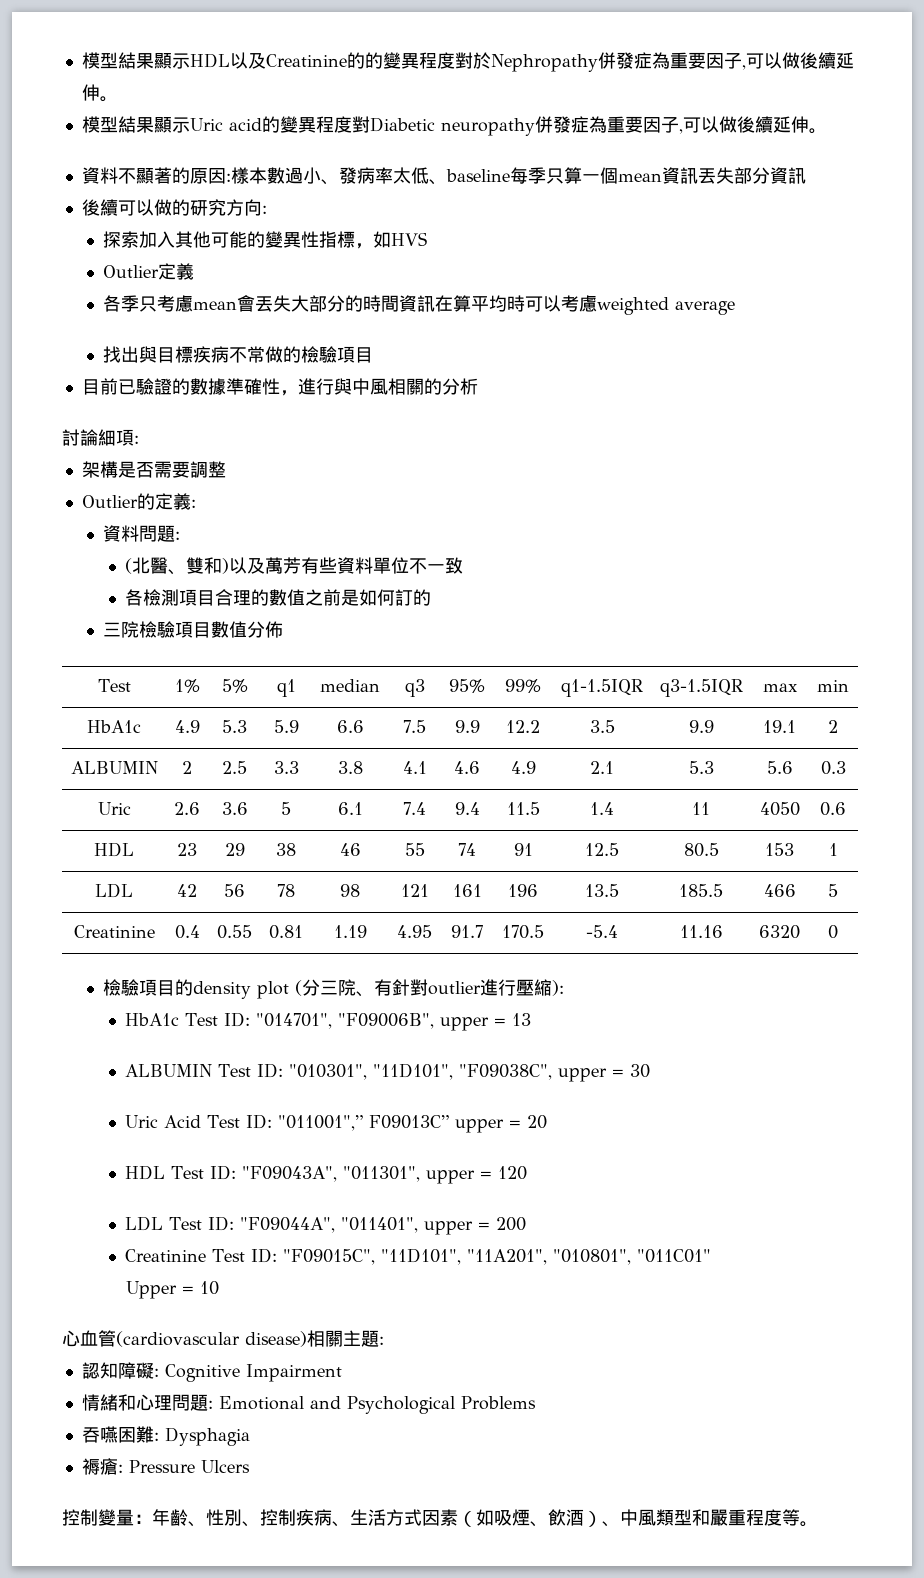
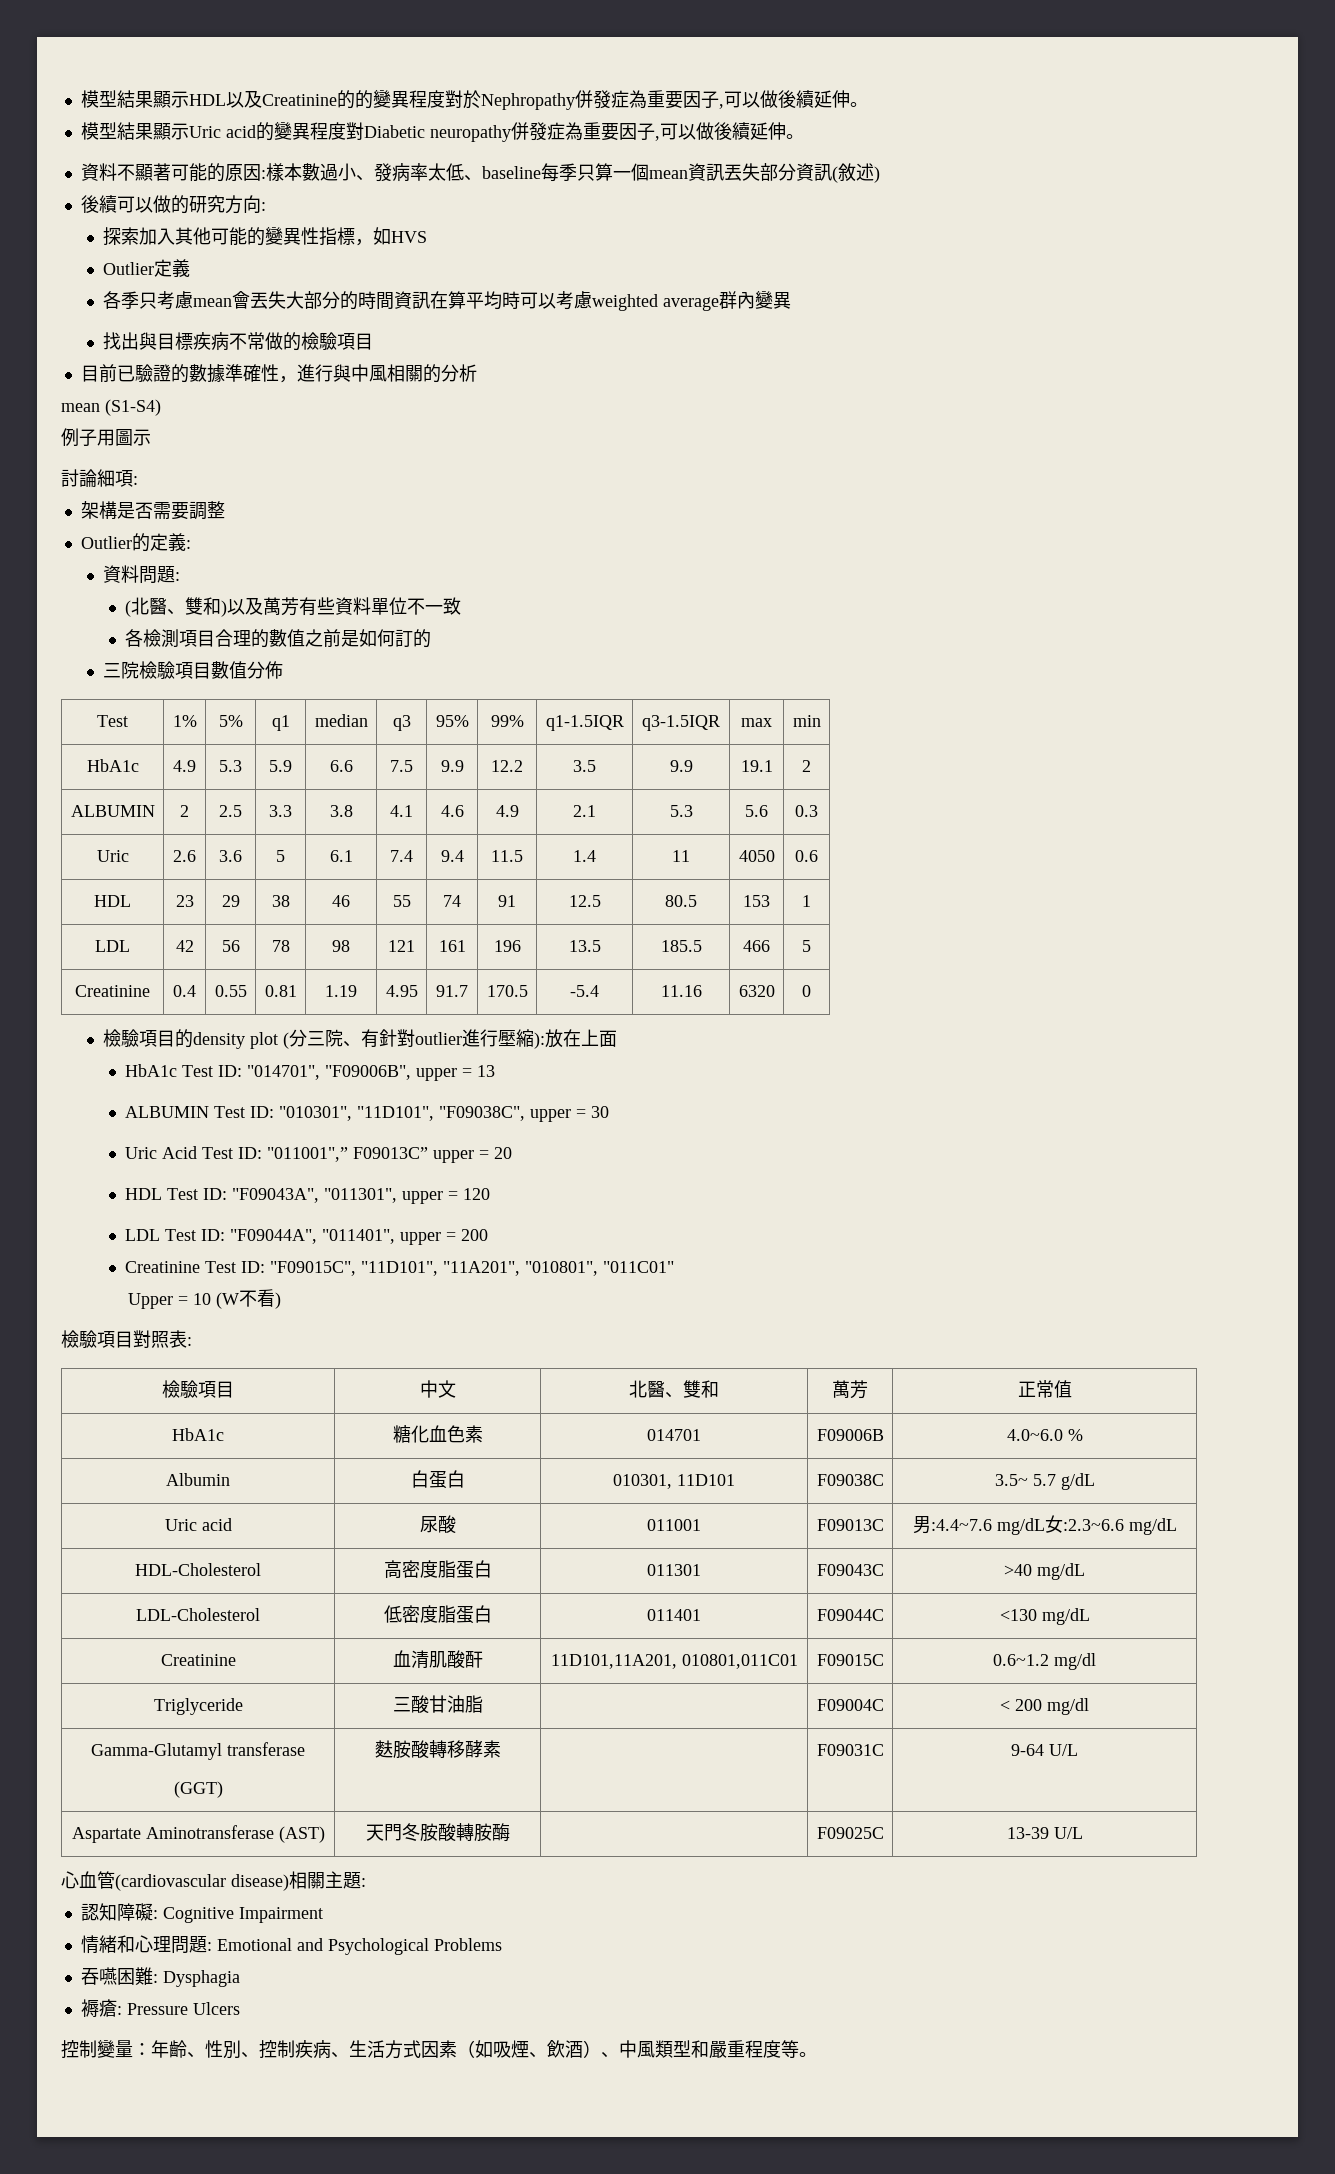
- 資料不顯著的原因:樣本數過小、發病率太低、baseline每季只算一個mean資訊丟失部分資訊
+ 資料不顯著可能的原因:樣本數過小、發病率太低、baseline每季只算一個mean資訊丟失部分資訊(敘述)
- 各季只考慮mean會丟失大部分的時間資訊在算平均時可以考慮weighted average
+ 各季只考慮mean會丟失大部分的時間資訊在算平均時可以考慮weighted average群內變異
+ mean (S1-S4)
+ 例子用圖示
- 檢驗項目的density plot (分三院、有針對outlier進行壓縮):
+ 檢驗項目的density plot (分三院、有針對outlier進行壓縮):放在上面
- Upper = 10
+ Upper = 10 (W不看)
+ 檢驗項目對照表:
+ 檢驗項目 | 中文 | 北醫、雙和 | 萬芳 | 正常值
+ HbA1c | 糖化血色素 | 014701 | F09006B | 4.0~6.0 %
+ Albumin | 白蛋白 | 010301, 11D101 | F09038C | 3.5~ 5.7 g/dL
+ Uric acid | 尿酸 | 011001 | F09013C | 男:4.4~7.6 mg/dL女:2.3~6.6 mg/dL
+ HDL-Cholesterol | 高密度脂蛋白 | 011301 | F09043C | >40 mg/dL
+ LDL-Cholesterol | 低密度脂蛋白 | 011401 | F09044C | <130 mg/dL
+ Creatinine | 血清肌酸酐 | 11D101,11A201, 010801,011C01 | F09015C | 0.6~1.2 mg/dl
+ Triglyceride | 三酸甘油脂 | | F09004C | < 200 mg/dl
+ Gamma-Glutamyl transferase
+ (GGT) | 麩胺酸轉移酵素 | | F09031C | 9-64 U/L
+ Aspartate Aminotransferase (AST) | 天門冬胺酸轉胺酶 | | F09025C | 13-39 U/L

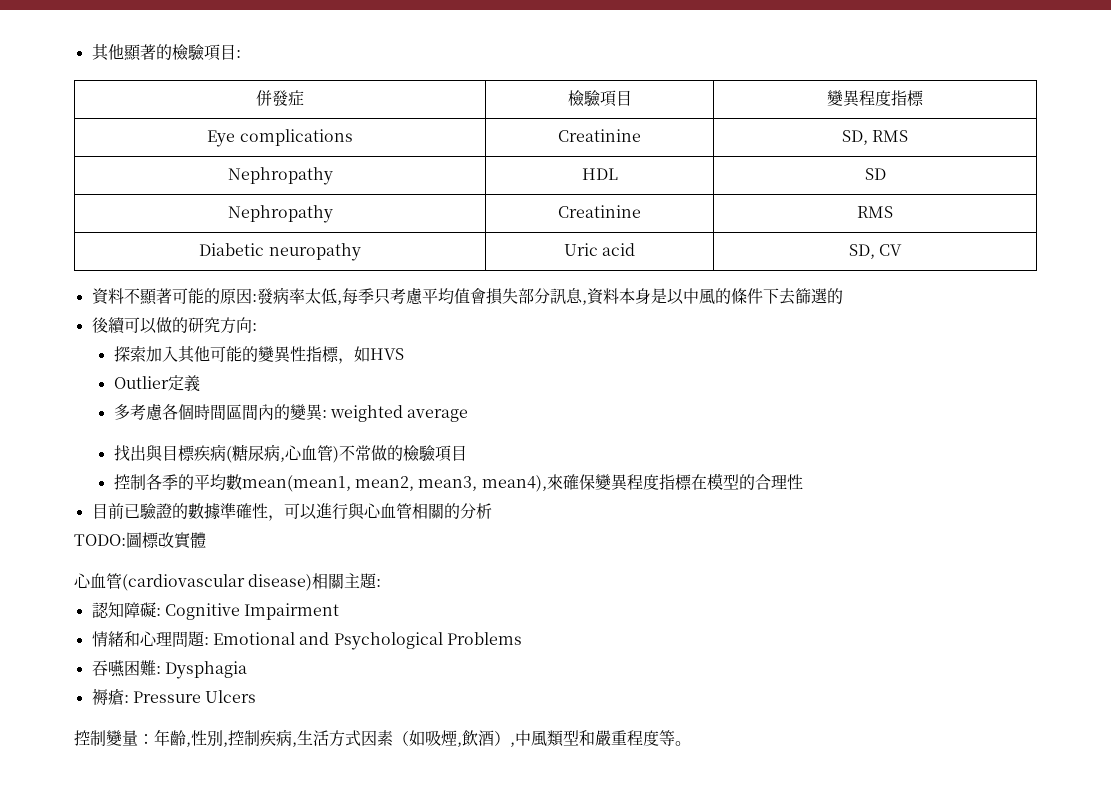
- 模型結果顯示HDL以及Creatinine的的變異程度對於Nephropathy併發症為重要因子,可以做後續延伸。
- 模型結果顯示Uric acid的變異程度對Diabetic neuropathy併發症為重要因子,可以做後續延伸。
+ 其他顯著的檢驗項目:
+ 併發症 | 檢驗項目 | 變異程度指標
+ Eye complications | Creatinine | SD, RMS
+ Nephropathy | HDL | SD
+ Nephropathy | Creatinine | RMS
+ Diabetic neuropathy | Uric acid | SD, CV
- 資料不顯著可能的原因:樣本數過小、發病率太低、baseline每季只算一個mean資訊丟失部分資訊(敘述)
+ 資料不顯著可能的原因:發病率太低,每季只考慮平均值會損失部分訊息,資料本身是以中風的條件下去篩選的
- 各季只考慮mean會丟失大部分的時間資訊在算平均時可以考慮weighted average群內變異
+ 多考慮各個時間區間內的變異: weighted average
- 找出與目標疾病不常做的檢驗項目
+ 找出與目標疾病(糖尿病,心血管)不常做的檢驗項目
+ 控制各季的平均數mean(mean1, mean2, mean3, mean4),來確保變異程度指標在模型的合理性
- 目前已驗證的數據準確性，進行與中風相關的分析
+ 目前已驗證的數據準確性，可以進行與心血管相關的分析
- mean (S1-S4)
- 例子用圖示
- 討論細項:
- 架構是否需要調整
- Outlier的定義:
- 資料問題:
- (北醫、雙和)以及萬芳有些資料單位不一致
- 各檢測項目合理的數值之前是如何訂的
- 三院檢驗項目數值分佈
- Test | 1% | 5% | q1 | median | q3 | 95% | 99% | q1-1.5IQR | q3-1.5IQR | max | min
- HbA1c | 4.9 | 5.3 | 5.9 | 6.6 | 7.5 | 9.9 | 12.2 | 3.5 | 9.9 | 19.1 | 2
- ALBUMIN | 2 | 2.5 | 3.3 | 3.8 | 4.1 | 4.6 | 4.9 | 2.1 | 5.3 | 5.6 | 0.3
- Uric | 2.6 | 3.6 | 5 | 6.1 | 7.4 | 9.4 | 11.5 | 1.4 | 11 | 4050 | 0.6
- HDL | 23 | 29 | 38 | 46 | 55 | 74 | 91 | 12.5 | 80.5 | 153 | 1
- LDL | 42 | 56 | 78 | 98 | 121 | 161 | 196 | 13.5 | 185.5 | 466 | 5
- Creatinine | 0.4 | 0.55 | 0.81 | 1.19 | 4.95 | 91.7 | 170.5 | -5.4 | 11.16 | 6320 | 0
- 檢驗項目的density plot (分三院、有針對outlier進行壓縮):放在上面
- HbA1c Test ID: "014701", "F09006B", upper = 13
- ALBUMIN Test ID: "010301", "11D101", "F09038C", upper = 30
- Uric Acid Test ID: "011001",” F09013C” upper = 20
- HDL Test ID: "F09043A", "011301", upper = 120
- LDL Test ID: "F09044A", "011401", upper = 200
- Creatinine Test ID: "F09015C", "11D101", "11A201", "010801", "011C01"
- Upper = 10 (W不看)
- 檢驗項目對照表:
- 檢驗項目 | 中文 | 北醫、雙和 | 萬芳 | 正常值
- HbA1c | 糖化血色素 | 014701 | F09006B | 4.0~6.0 %
- Albumin | 白蛋白 | 010301, 11D101 | F09038C | 3.5~ 5.7 g/dL
- Uric acid | 尿酸 | 011001 | F09013C | 男:4.4~7.6 mg/dL女:2.3~6.6 mg/dL
- HDL-Cholesterol | 高密度脂蛋白 | 011301 | F09043C | >40 mg/dL
- LDL-Cholesterol | 低密度脂蛋白 | 011401 | F09044C | <130 mg/dL
- Creatinine | 血清肌酸酐 | 11D101,11A201, 010801,011C01 | F09015C | 0.6~1.2 mg/dl
- Triglyceride | 三酸甘油脂 | | F09004C | < 200 mg/dl
- Gamma-Glutamyl transferase
- (GGT) | 麩胺酸轉移酵素 | | F09031C | 9-64 U/L
- Aspartate Aminotransferase (AST) | 天門冬胺酸轉胺酶 | | F09025C | 13-39 U/L
+ TODO:圖標改實體
- 控制變量：年齡、性別、控制疾病、生活方式因素（如吸煙、飲酒）、中風類型和嚴重程度等。
+ 控制變量：年齡,性別,控制疾病,生活方式因素（如吸煙,飲酒）,中風類型和嚴重程度等。

